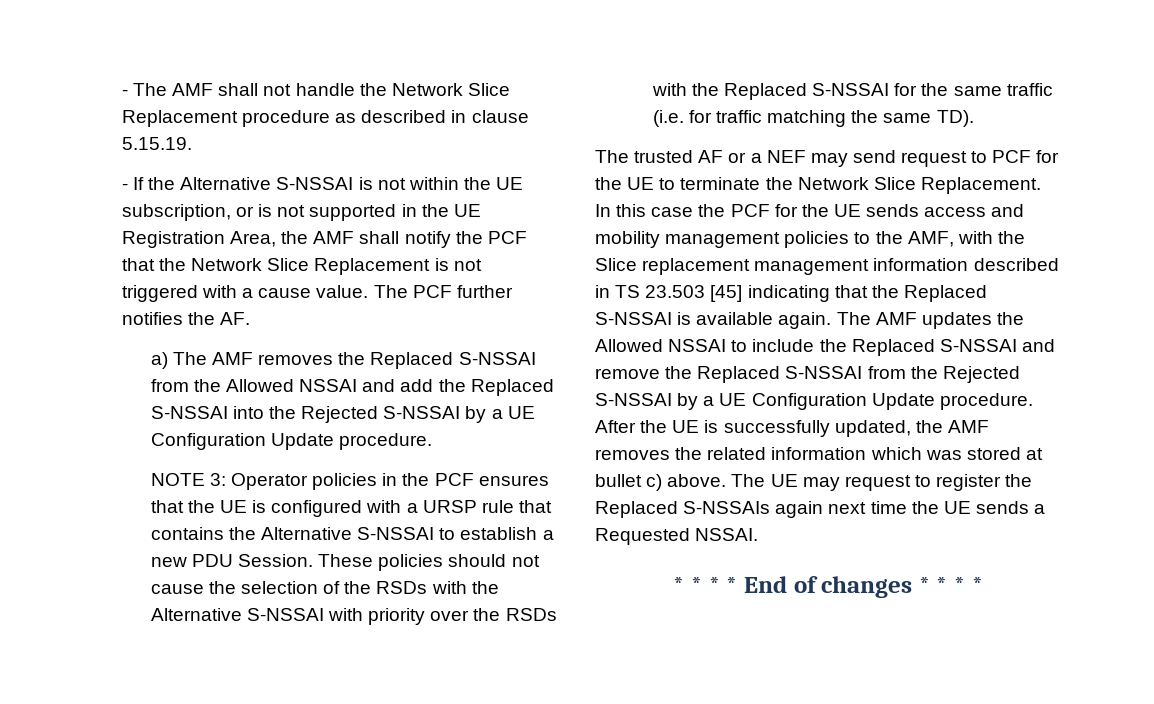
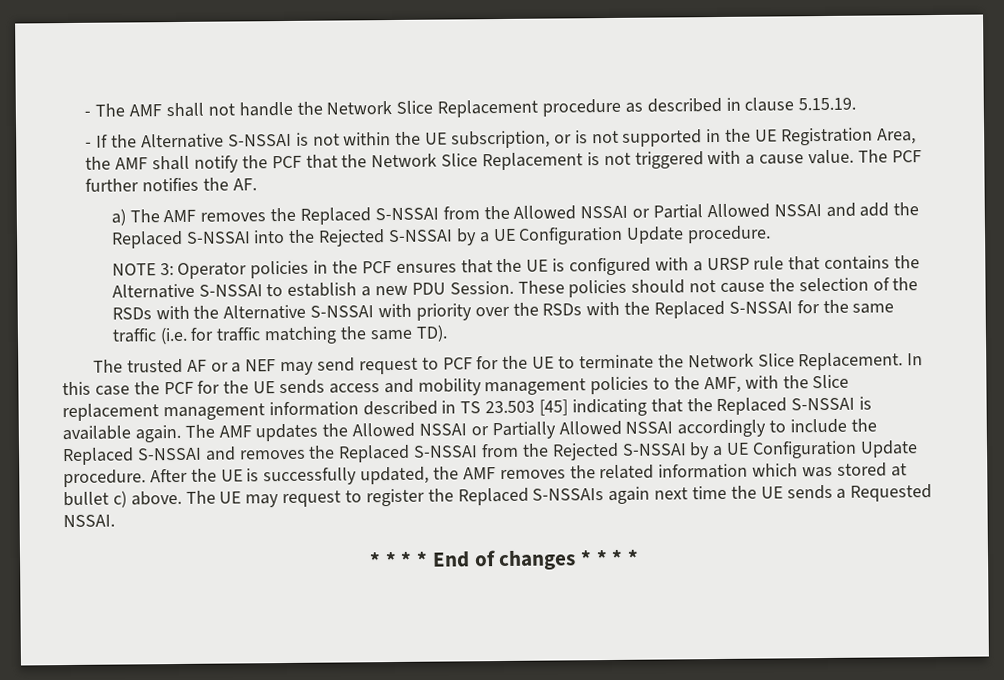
- a) The AMF removes the Replaced S-NSSAI from the Allowed NSSAI and add the Replaced S-NSSAI into the Rejected S-NSSAI by a UE Configuration Update procedure.
+ a) The AMF removes the Replaced S-NSSAI from the Allowed NSSAI or Partial Allowed NSSAI and add the Replaced S-NSSAI into the Rejected S-NSSAI by a UE Configuration Update procedure.
- The AMF updates the Allowed NSSAI to include the Replaced S-NSSAI and remove the Replaced S-NSSAI from the Rejected S-NSSAI by a UE Configuration Update procedure.
+ The AMF updates the Allowed NSSAI or Partially Allowed NSSAI accordingly to include the Replaced S-NSSAI and removes the Replaced S-NSSAI from the Rejected S-NSSAI by a UE Configuration Update procedure.

